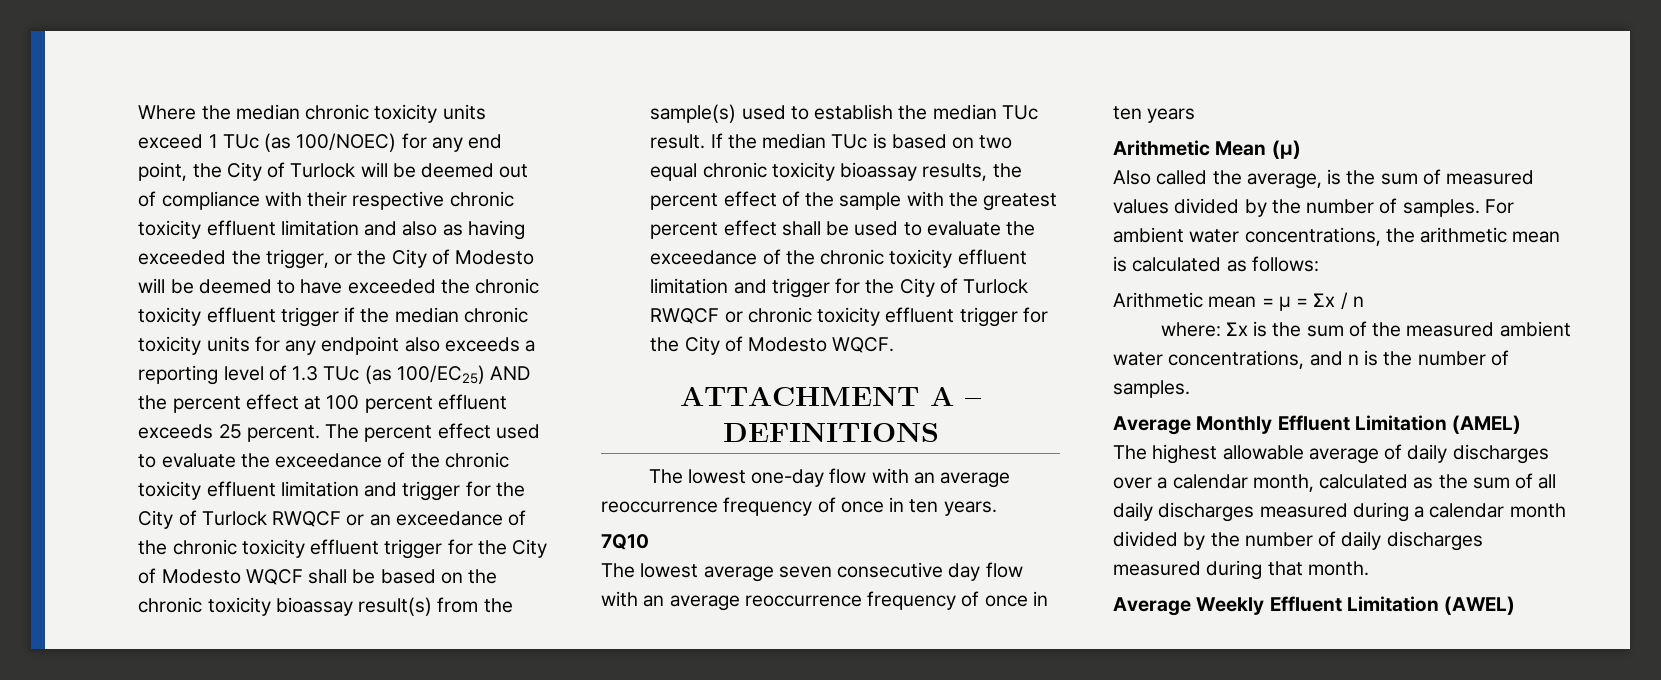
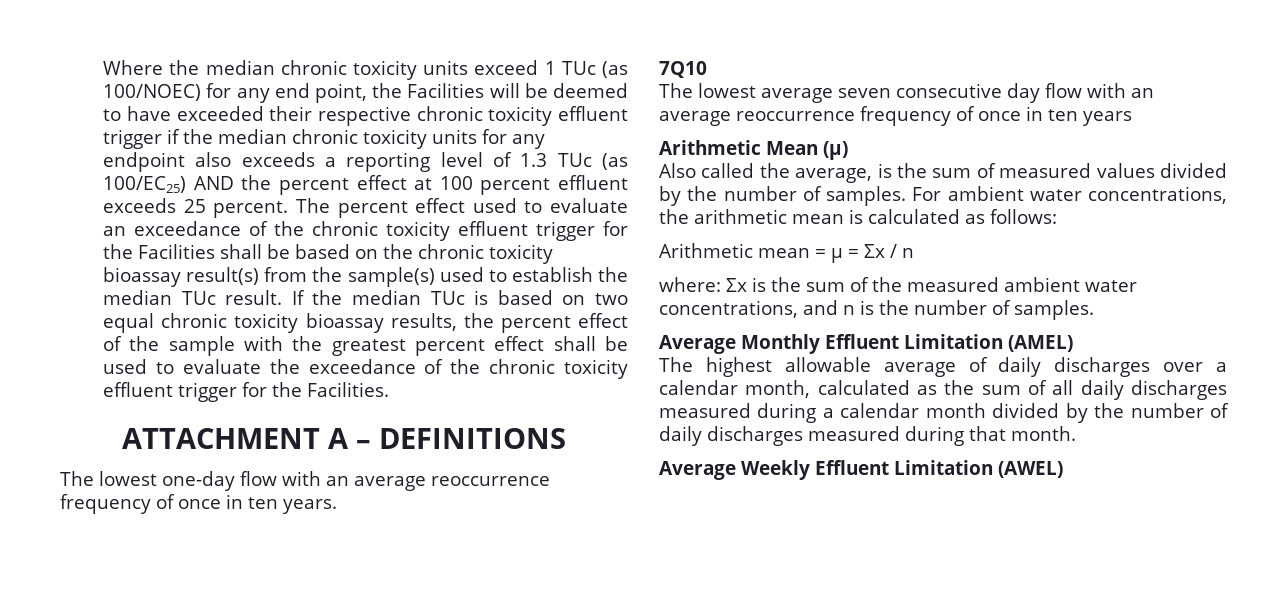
- Where the median chronic toxicity units exceed 1 TUc (as 100/NOEC) for any end point, the City of Turlock will be deemed out of compliance with their respective chronic toxicity effluent limitation and also as having exceeded the trigger, or the City of Modesto will be deemed to have exceeded the chronic toxicity effluent trigger if the median chronic toxicity units for any endpoint also exceeds a reporting level of 1.3 TUc (as 100/EC25) AND the percent effect at 100 percent effluent exceeds 25 percent.
+ Where the median chronic toxicity units exceed 1 TUc (as 100/NOEC) for any end point, the Facilities will be deemed to have exceeded their respective chronic toxicity effluent trigger if the median chronic toxicity units for any endpoint also exceeds a reporting level of 1.3 TUc (as 100/EC25) AND the percent effect at 100 percent effluent exceeds 25 percent.
- The percent effect used to evaluate the exceedance of the chronic toxicity effluent limitation and trigger for the City of Turlock RWQCF or an exceedance of the chronic toxicity effluent trigger for the City of Modesto WQCF shall be based on the chronic toxicity bioassay result(s) from the sample(s) used to establish the median TUc result.
+ The percent effect used to evaluate an exceedance of the chronic toxicity effluent trigger for the Facilities shall be based on the chronic toxicity bioassay result(s) from the sample(s) used to establish the median TUc result.
- If the median TUc is based on two equal chronic toxicity bioassay results, the percent effect of the sample with the greatest percent effect shall be used to evaluate the exceedance of the chronic toxicity effluent limitation and trigger for the City of Turlock RWQCF or chronic toxicity effluent trigger for the City of Modesto WQCF.
+ If the median TUc is based on two equal chronic toxicity bioassay results, the percent effect of the sample with the greatest percent effect shall be used to evaluate the exceedance of the chronic toxicity effluent trigger for the Facilities.

